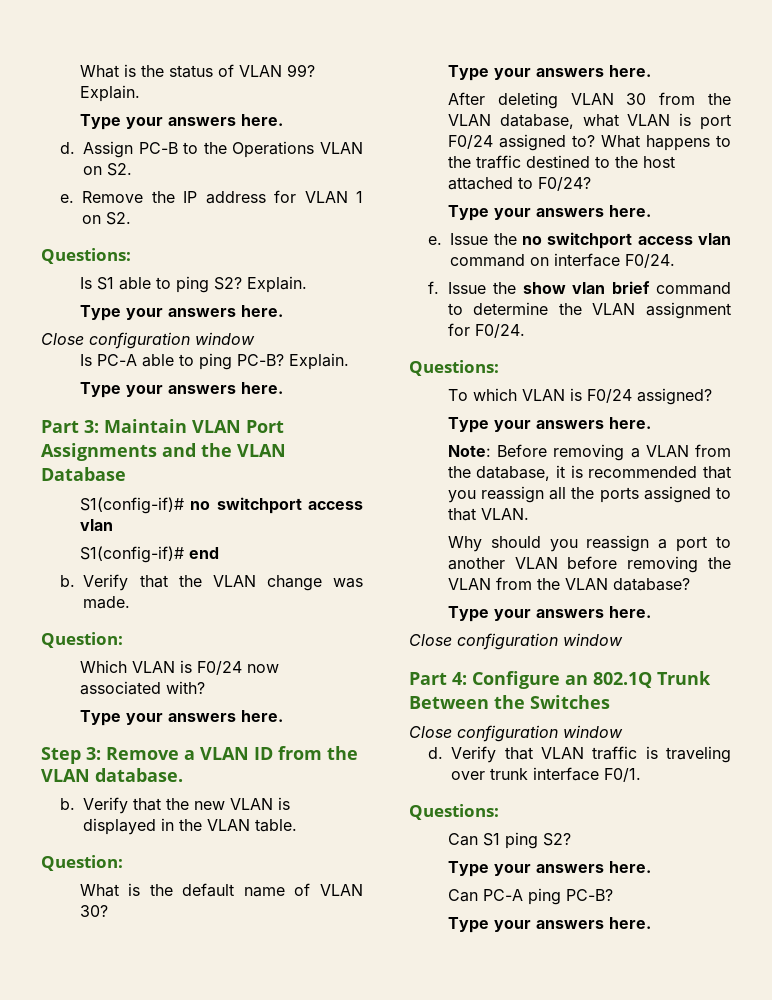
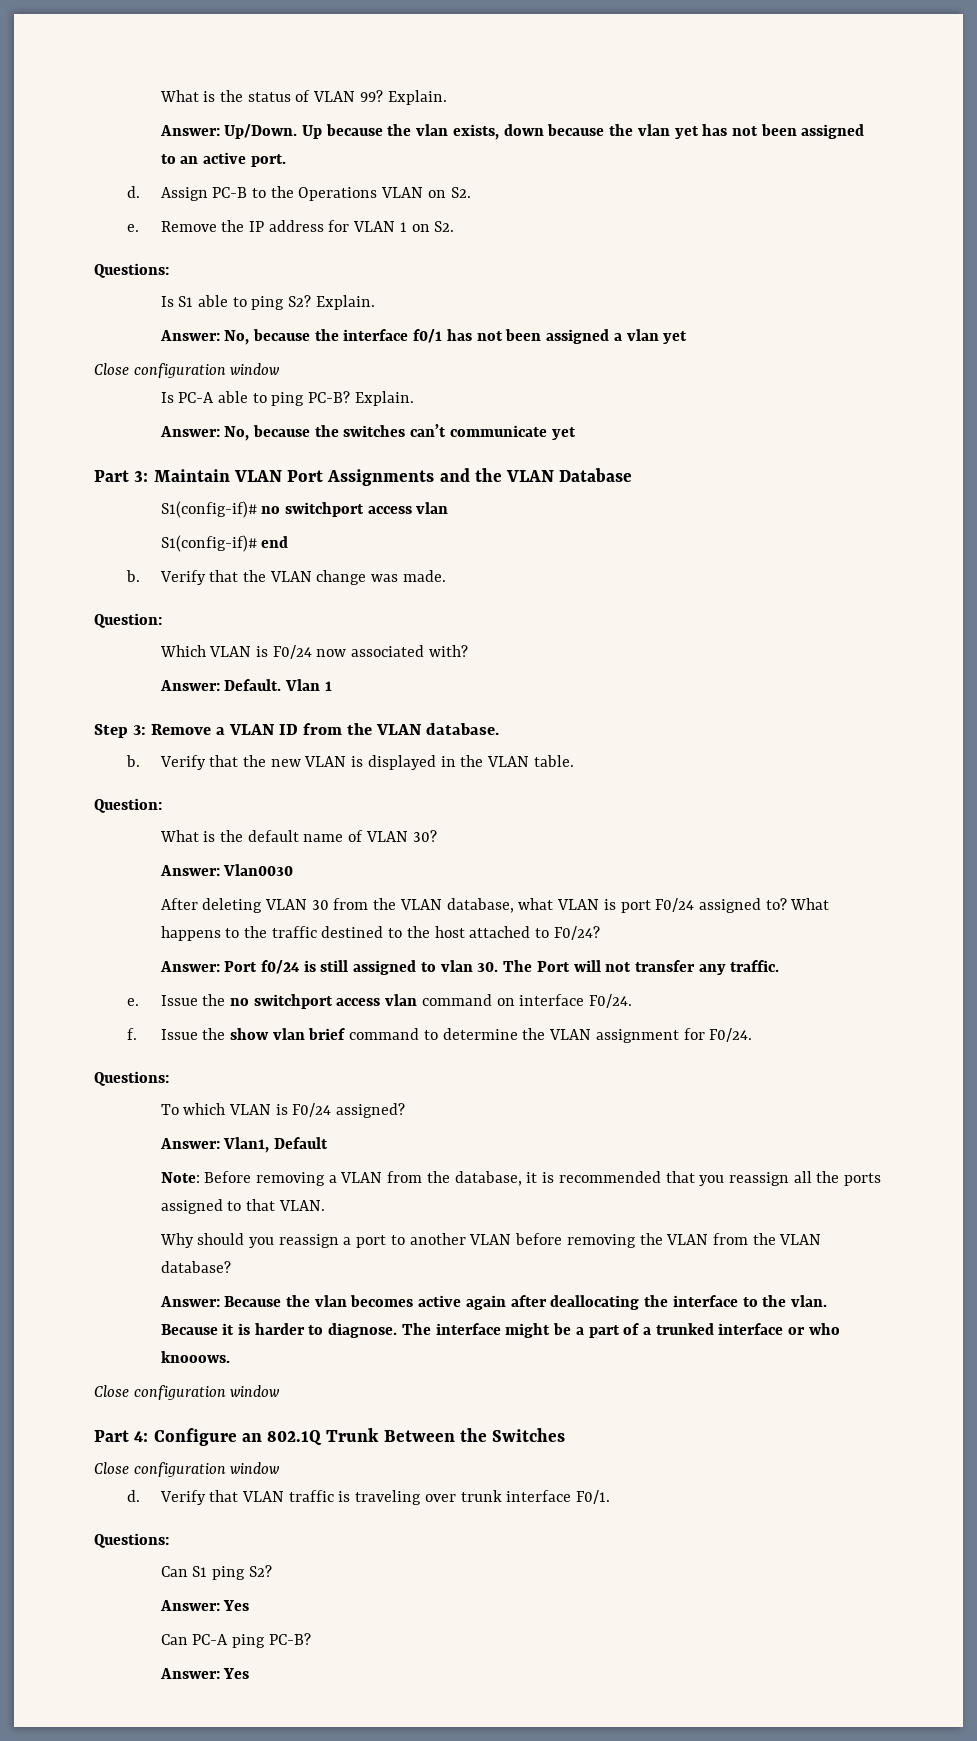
  What is the status of VLAN 99? Explain.
- Type your answers here.
+ Answer: Up/Down. Up because the vlan exists, down because the vlan yet has not been assigned to an active port.
  Is S1 able to ping S2? Explain.
- Type your answers here.
+ Answer: No, because the interface f0/1 has not been assigned a vlan yet
  Is PC-A able to ping PC-B? Explain.
- Type your answers here.
+ Answer: No, because the switches can’t communicate yet
  Which VLAN is F0/24 now associated with?
- Type your answers here.
+ Answer: Default. Vlan 1
  What is the default name of VLAN 30?
- Type your answers here.
+ Answer: Vlan0030
  What happens to the traffic destined to the host attached to F0/24?
- Type your answers here.
+ Answer: Port f0/24 is still assigned to vlan 30. The Port will not transfer any traffic.
  To which VLAN is F0/24 assigned?
- Type your answers here.
+ Answer: Vlan1, Default
  Why should you reassign a port to another VLAN before removing the VLAN from the VLAN database?
- Type your answers here.
+ Answer: Because the vlan becomes active again after deallocating the interface to the vlan. Because it is harder to diagnose. The interface might be a part of a trunked interface or who knooows.
  Can S1 ping S2?
- Type your answers here.
+ Answer: Yes
  Can PC-A ping PC-B?
- Type your answers here.
+ Answer: Yes

